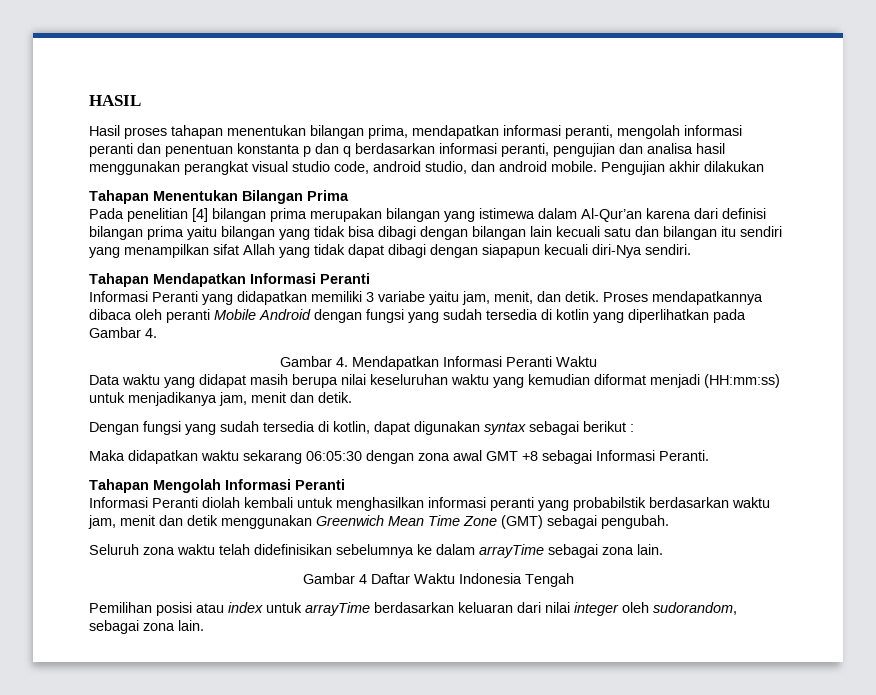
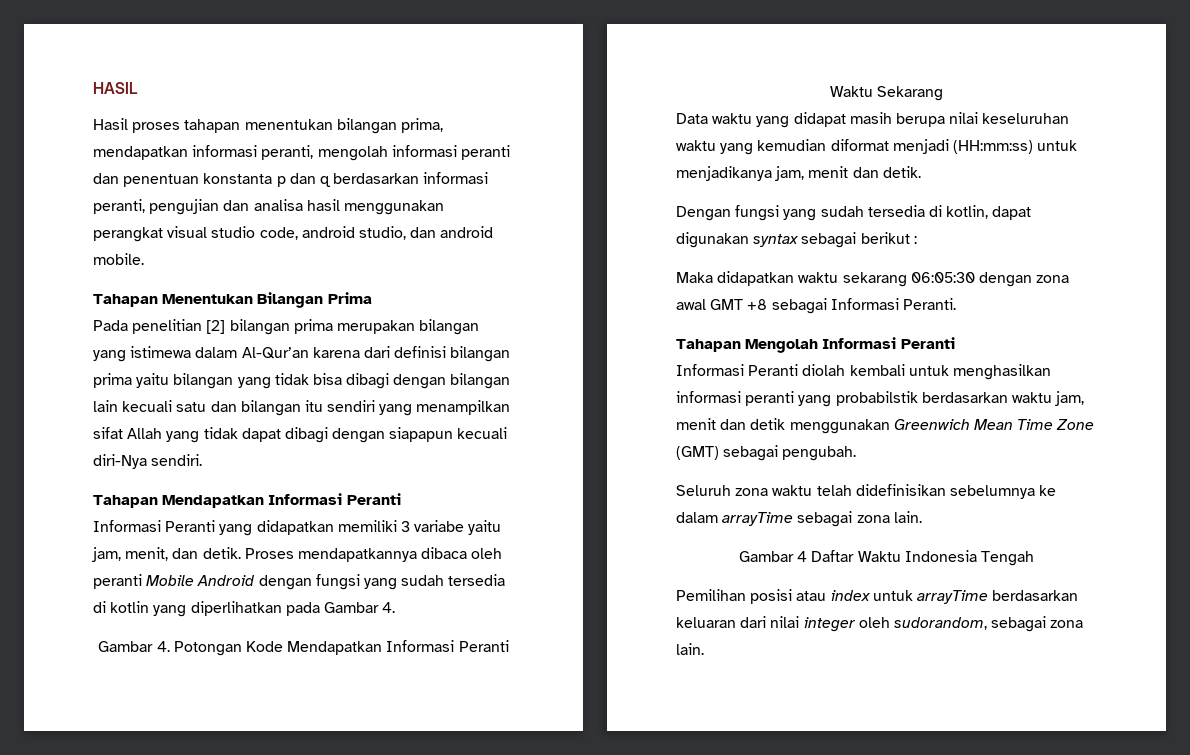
- Pengujian akhir dilakukan
- Pada penelitian [4] bilangan prima merupakan bilangan yang istimewa dalam Al-Qur’an karena dari definisi bilangan prima yaitu bilangan yang tidak bisa dibagi dengan bilangan lain kecuali satu dan bilangan itu sendiri yang menampilkan sifat Allah yang tidak dapat dibagi dengan siapapun kecuali diri-Nya sendiri.
+ Pada penelitian [2] bilangan prima merupakan bilangan yang istimewa dalam Al-Qur’an karena dari definisi bilangan prima yaitu bilangan yang tidak bisa dibagi dengan bilangan lain kecuali satu dan bilangan itu sendiri yang menampilkan sifat Allah yang tidak dapat dibagi dengan siapapun kecuali diri-Nya sendiri.
- Gambar 4. Mendapatkan Informasi Peranti Waktu
+ Gambar 4. Potongan Kode Mendapatkan Informasi Peranti Waktu Sekarang

